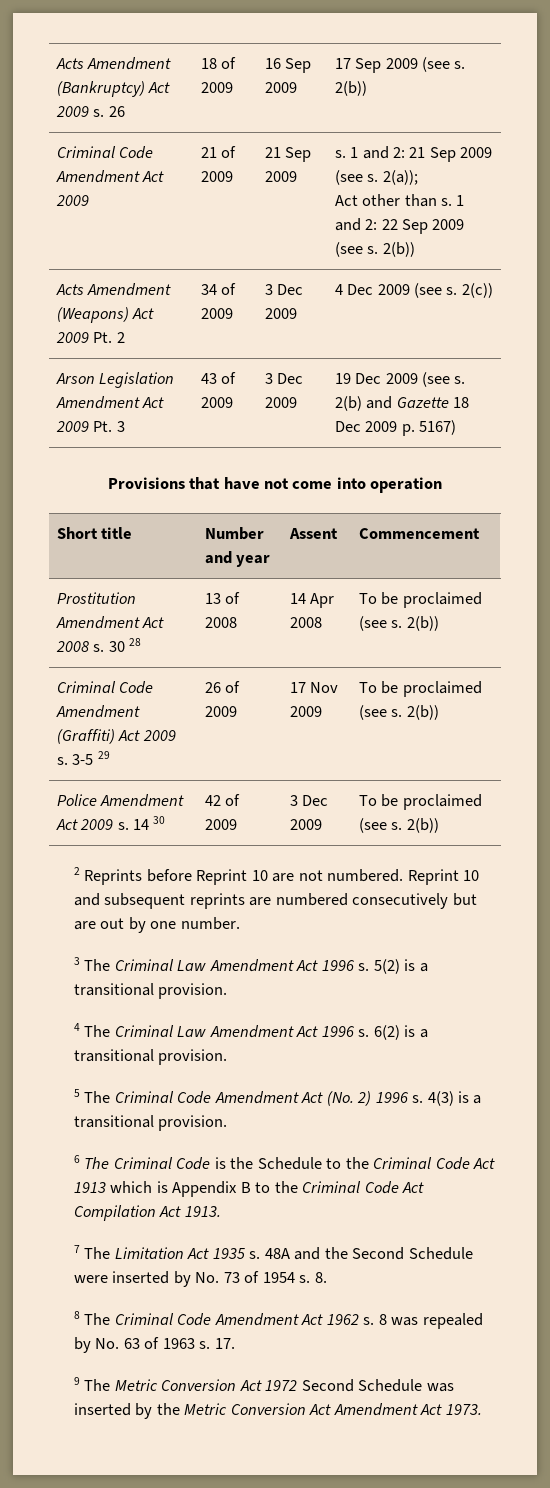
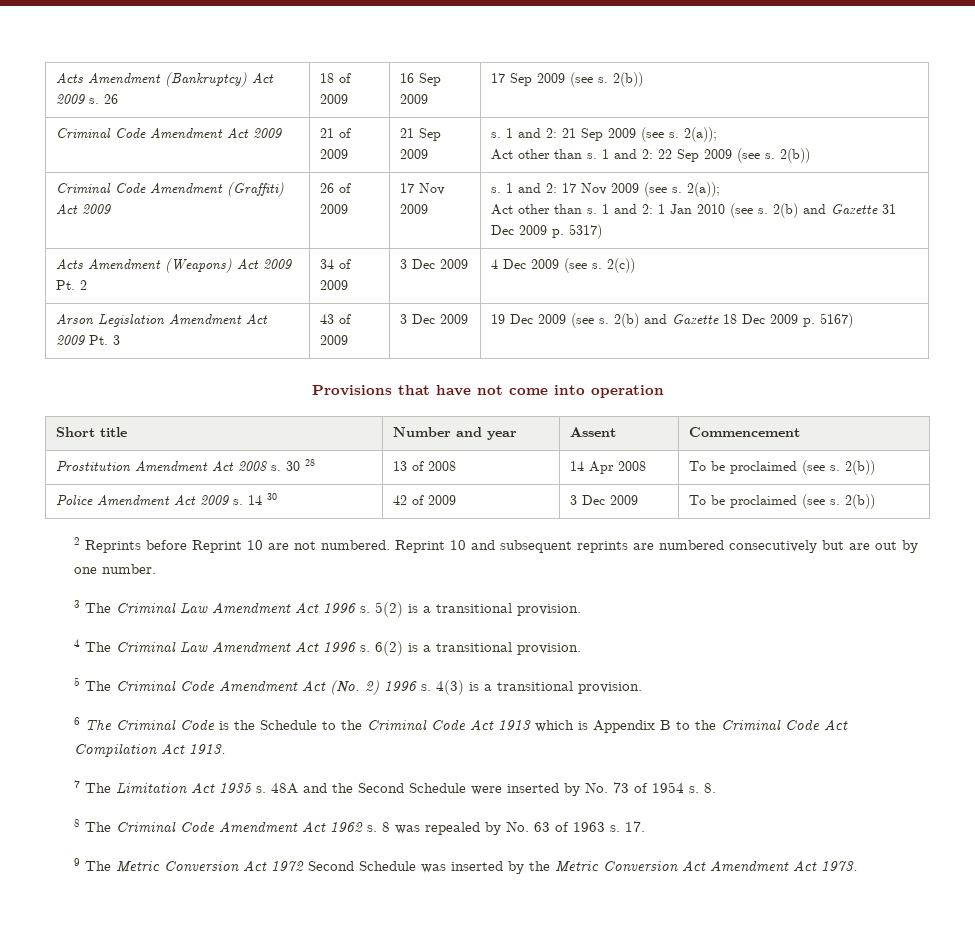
+ Criminal Code Amendment (Graffiti) Act 2009 | 26 of 2009 | 17 Nov 2009 | s. 1 and 2: 17 Nov 2009 (see s. 2(a));
+ Act other than s. 1 and 2: 1 Jan 2010 (see s. 2(b) and Gazette 31 Dec 2009 p. 5317)
- Criminal Code Amendment (Graffiti) Act 2009 s. 3-5 29 | 26 of 2009 | 17 Nov 2009 | To be proclaimed (see s. 2(b))

